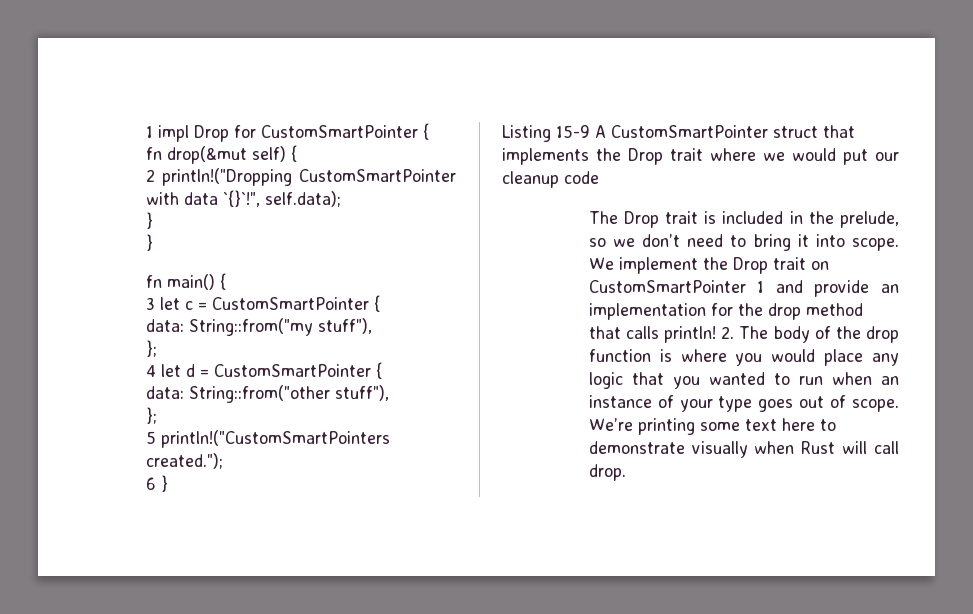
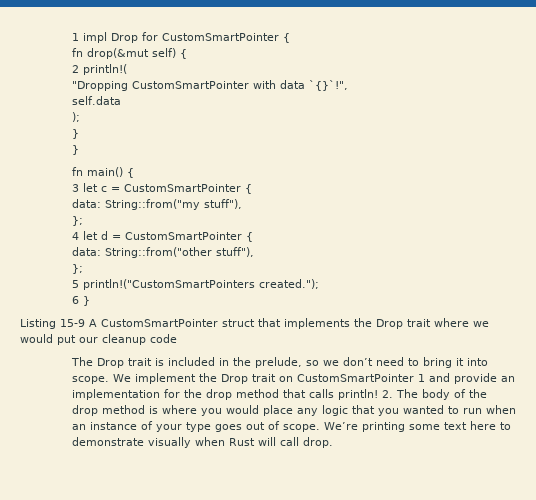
- 2 println!("Dropping CustomSmartPointer with data `{}`!", self.data);
+ 2 println!(
+ "Dropping CustomSmartPointer with data `{}`!",
+ self.data
+ );
- 2. The body of the drop function is where you would place any logic that you wanted to run when an instance of your type goes out of scope.
+ 2. The body of the drop method is where you would place any logic that you wanted to run when an instance of your type goes out of scope.

